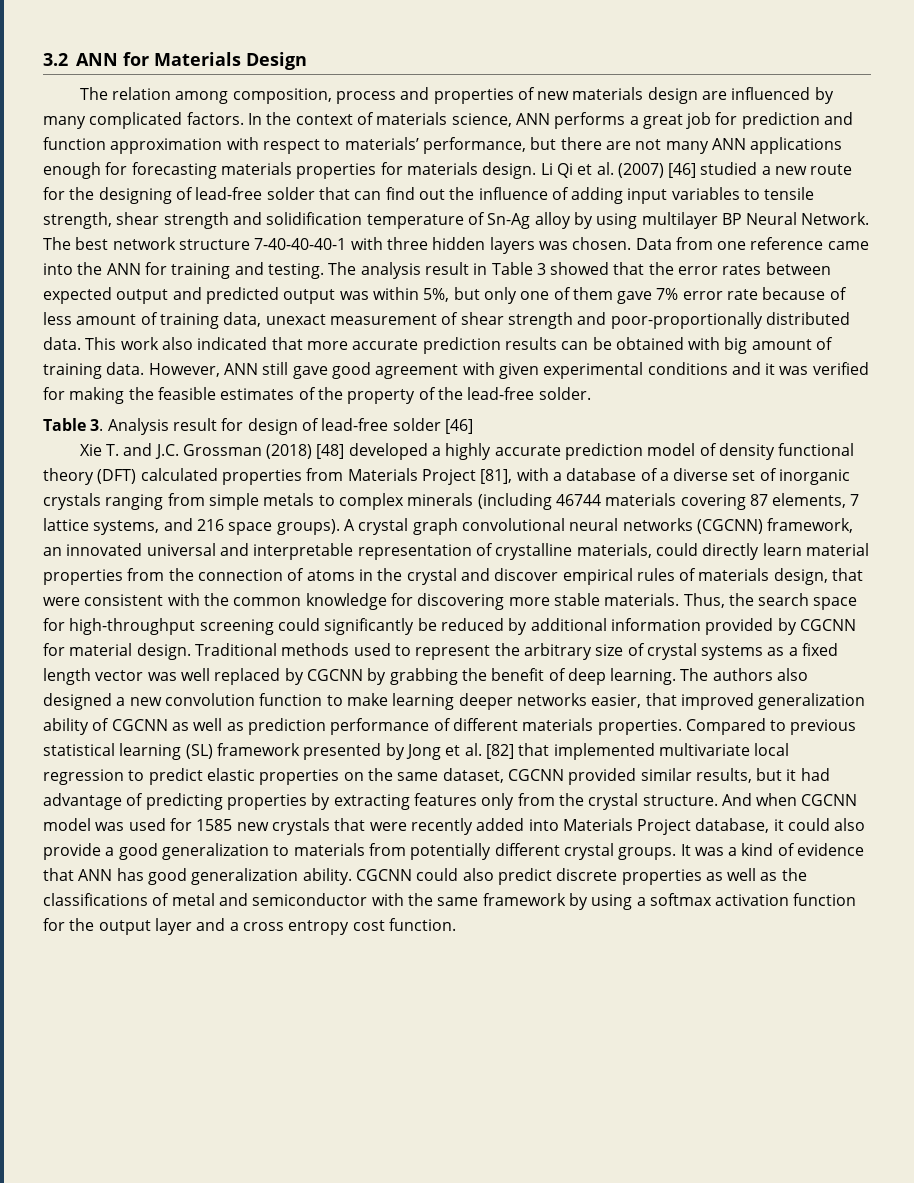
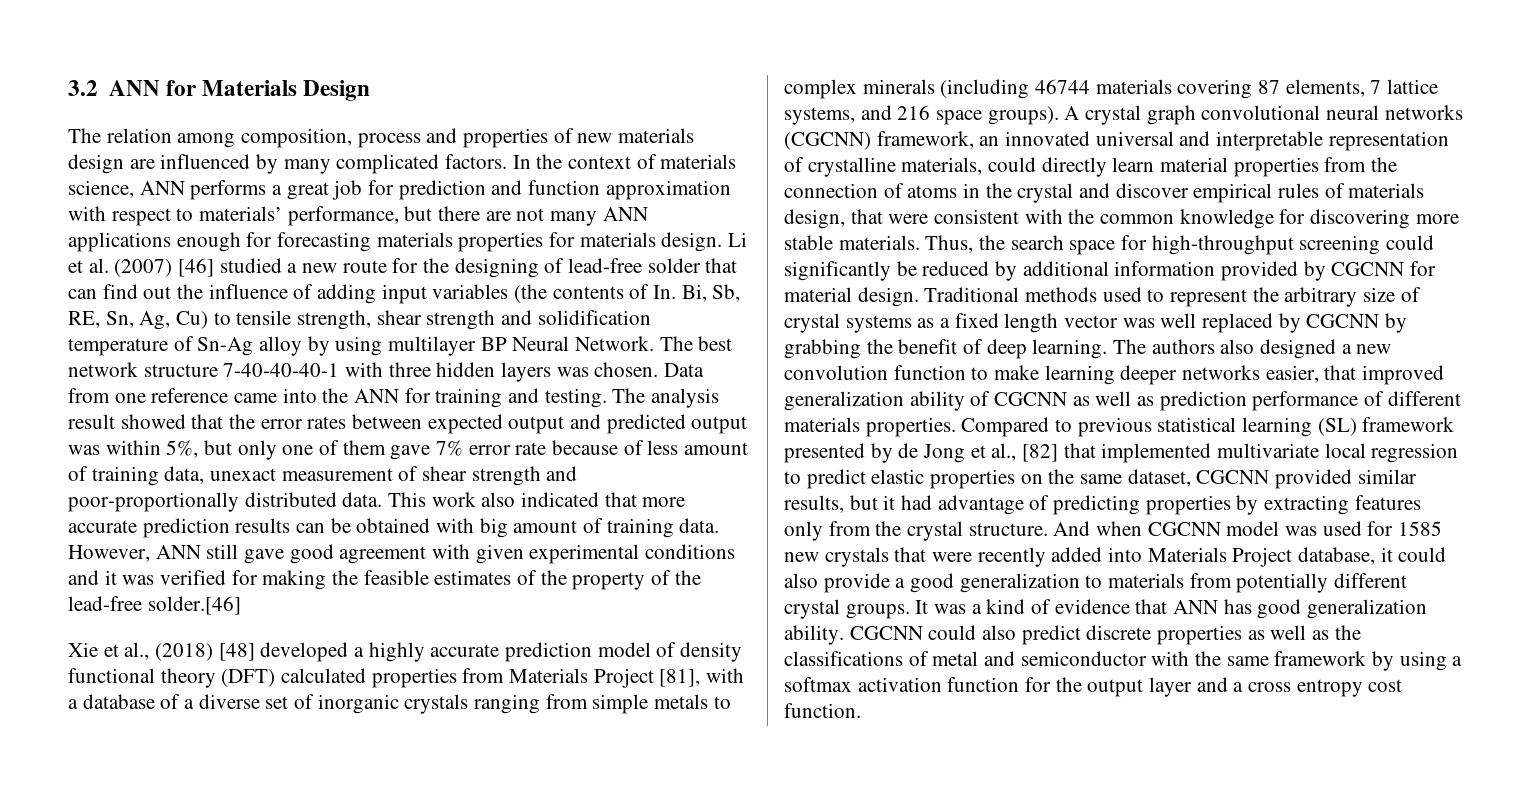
- Li Qi et al. (2007) [46] studied a new route for the designing of lead-free solder that can find out the influence of adding input variables to tensile strength, shear strength and solidification temperature of Sn-Ag alloy by using multilayer BP Neural Network.
+ Li et al. (2007) [46] studied a new route for the designing of lead-free solder that can find out the influence of adding input variables (the contents of In. Bi, Sb, RE, Sn, Ag, Cu) to tensile strength, shear strength and solidification temperature of Sn-Ag alloy by using multilayer BP Neural Network.
- The analysis result in Table 3 showed that the error rates between expected output and predicted output was within 5%, but only one of them gave 7% error rate because of less amount of training data, unexact measurement of shear strength and poor-proportionally distributed data.
+ The analysis result showed that the error rates between expected output and predicted output was within 5%, but only one of them gave 7% error rate because of less amount of training data, unexact measurement of shear strength and poor-proportionally distributed data.
- However, ANN still gave good agreement with given experimental conditions and it was verified for making the feasible estimates of the property of the lead-free solder.
- Table 3. Analysis result for design of lead-free solder [46]
- Xie T. and J.C. Grossman (2018) [48] developed a highly accurate prediction model of density functional theory (DFT) calculated properties from Materials Project [81], with a database of a diverse set of inorganic crystals ranging from simple metals to complex minerals (including 46744 materials covering 87 elements, 7 lattice systems, and 216 space groups).
+ However, ANN still gave good agreement with given experimental conditions and it was verified for making the feasible estimates of the property of the lead-free solder.[46]
+ Xie et al., (2018) [48] developed a highly accurate prediction model of density functional theory (DFT) calculated properties from Materials Project [81], with a database of a diverse set of inorganic crystals ranging from simple metals to complex minerals (including 46744 materials covering 87 elements, 7 lattice systems, and 216 space groups).
- Compared to previous statistical learning (SL) framework presented by Jong et al. [82] that implemented multivariate local regression to predict elastic properties on the same dataset, CGCNN provided similar results, but it had advantage of predicting properties by extracting features only from the crystal structure.
+ Compared to previous statistical learning (SL) framework presented by de Jong et al., [82] that implemented multivariate local regression to predict elastic properties on the same dataset, CGCNN provided similar results, but it had advantage of predicting properties by extracting features only from the crystal structure.

